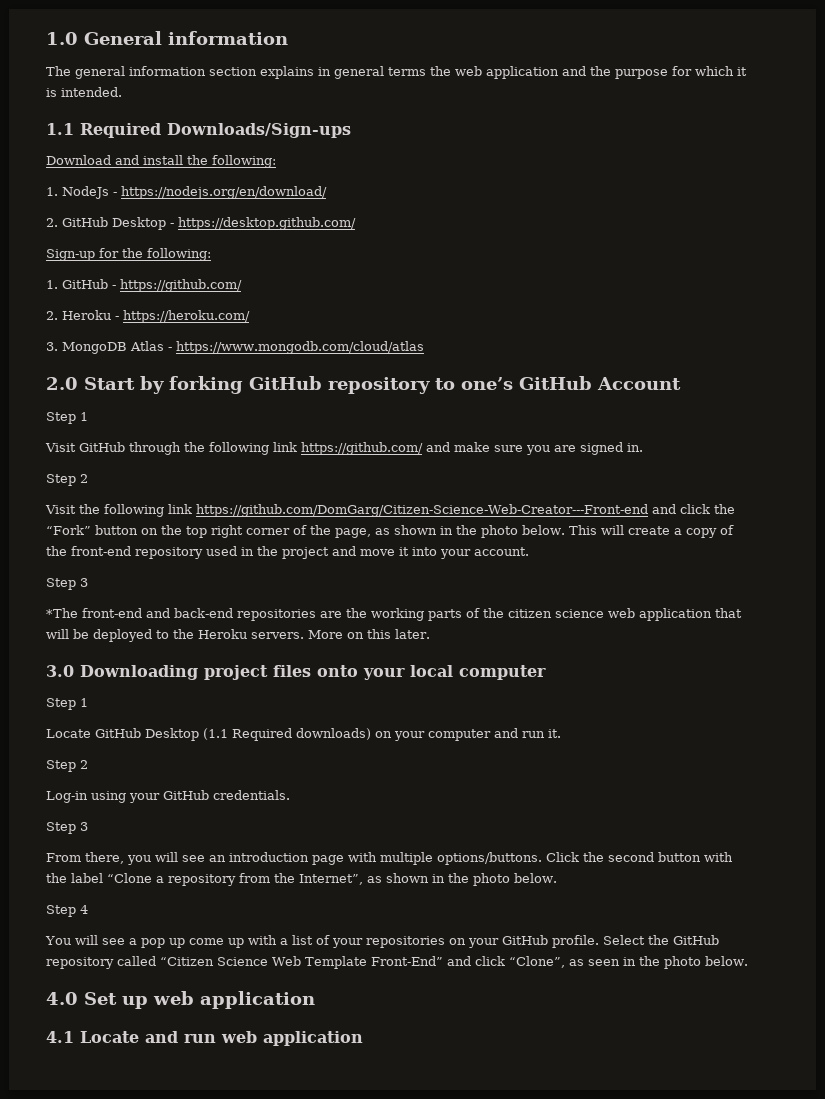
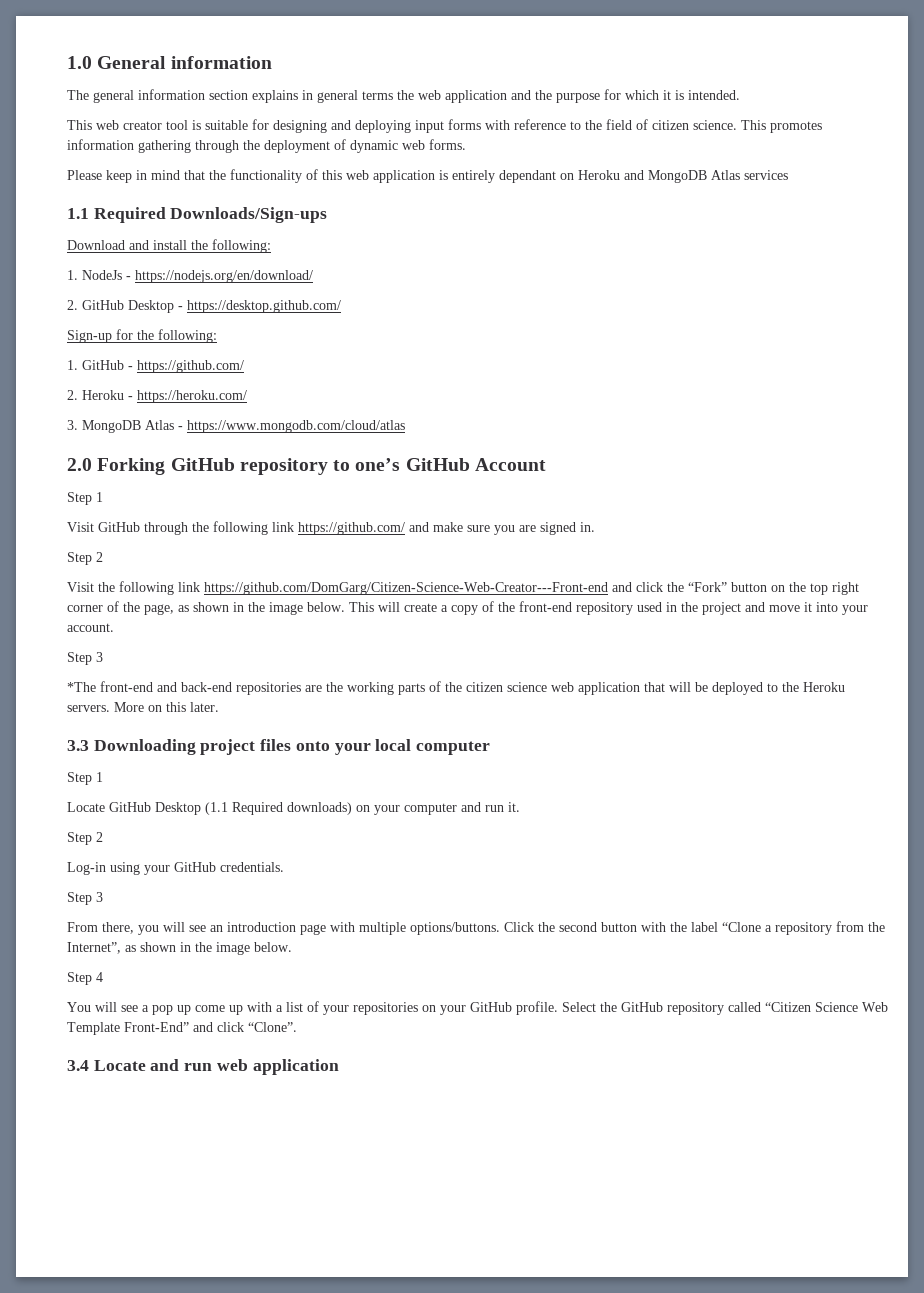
+ This web creator tool is suitable for designing and deploying input forms with reference to the field of citizen science. This promotes information gathering through the deployment of dynamic web forms.
+ Please keep in mind that the functionality of this web application is entirely dependant on Heroku and MongoDB Atlas services
- 2.0 Start by forking GitHub repository to one’s GitHub Account
+ 2.0 Forking GitHub repository to one’s GitHub Account
- Visit the following link https://github.com/DomGarg/Citizen-Science-Web-Creator---Front-end and click the “Fork” button on the top right corner of the page, as shown in the photo below.
+ Visit the following link https://github.com/DomGarg/Citizen-Science-Web-Creator---Front-end and click the “Fork” button on the top right corner of the page, as shown in the image below.
- 3.0 Downloading project files onto your local computer
+ 3.3 Downloading project files onto your local computer
- Click the second button with the label “Clone a repository from the Internet”, as shown in the photo below.
+ Click the second button with the label “Clone a repository from the Internet”, as shown in the image below.
- Select the GitHub repository called “Citizen Science Web Template Front-End” and click “Clone”, as seen in the photo below.
- 4.0 Set up web application
- 4.1 Locate and run web application
+ Select the GitHub repository called “Citizen Science Web Template Front-End” and click “Clone”.
+ 3.4 Locate and run web application

